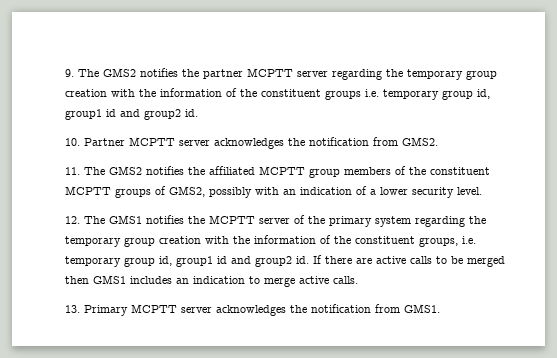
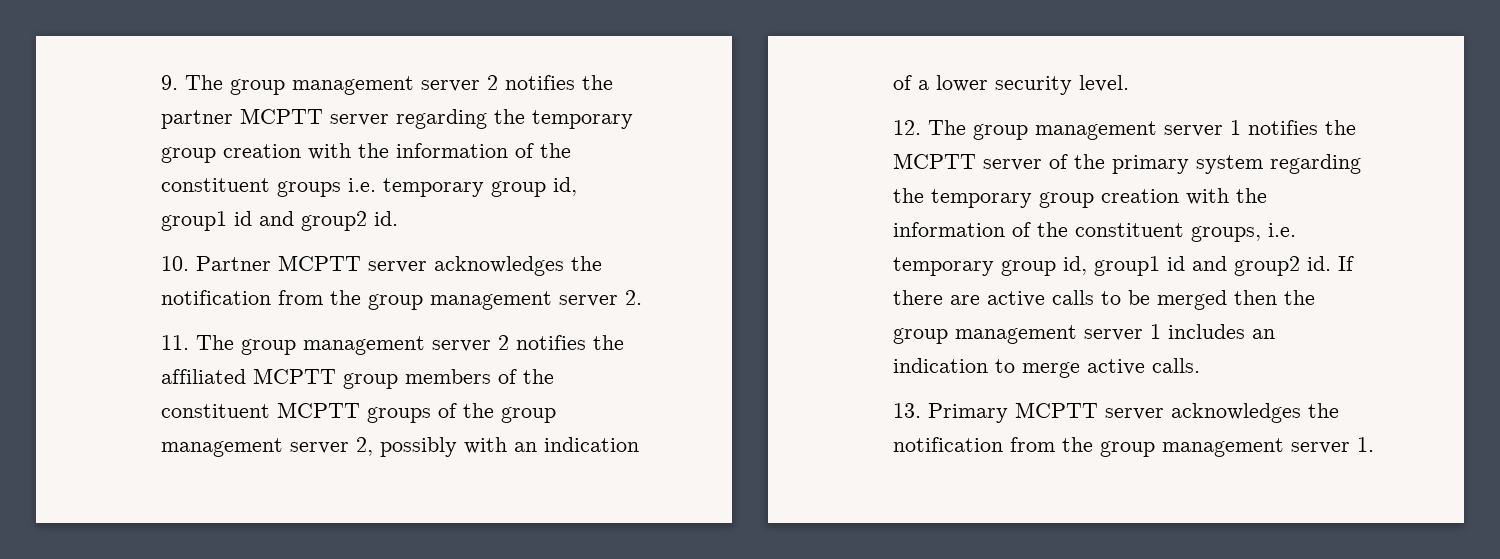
- 9. The GMS2 notifies the partner MCPTT server regarding the temporary group creation with the information of the constituent groups i.e. temporary group id, group1 id and group2 id.
+ 9. The group management server 2 notifies the partner MCPTT server regarding the temporary group creation with the information of the constituent groups i.e. temporary group id, group1 id and group2 id.
- 10. Partner MCPTT server acknowledges the notification from GMS2.
- 11. The GMS2 notifies the affiliated MCPTT group members of the constituent MCPTT groups of GMS2, possibly with an indication of a lower security level.
+ 10. Partner MCPTT server acknowledges the notification from the group management server 2.
+ 11. The group management server 2 notifies the affiliated MCPTT group members of the constituent MCPTT groups of the group management server 2, possibly with an indication of a lower security level.
- 12. The GMS1 notifies the MCPTT server of the primary system regarding the temporary group creation with the information of the constituent groups, i.e. temporary group id, group1 id and group2 id.
+ 12. The group management server 1 notifies the MCPTT server of the primary system regarding the temporary group creation with the information of the constituent groups, i.e. temporary group id, group1 id and group2 id.
- If there are active calls to be merged then GMS1 includes an indication to merge active calls.
+ If there are active calls to be merged then the group management server 1 includes an indication to merge active calls.
- 13. Primary MCPTT server acknowledges the notification from GMS1.
+ 13. Primary MCPTT server acknowledges the notification from the group management server 1.

